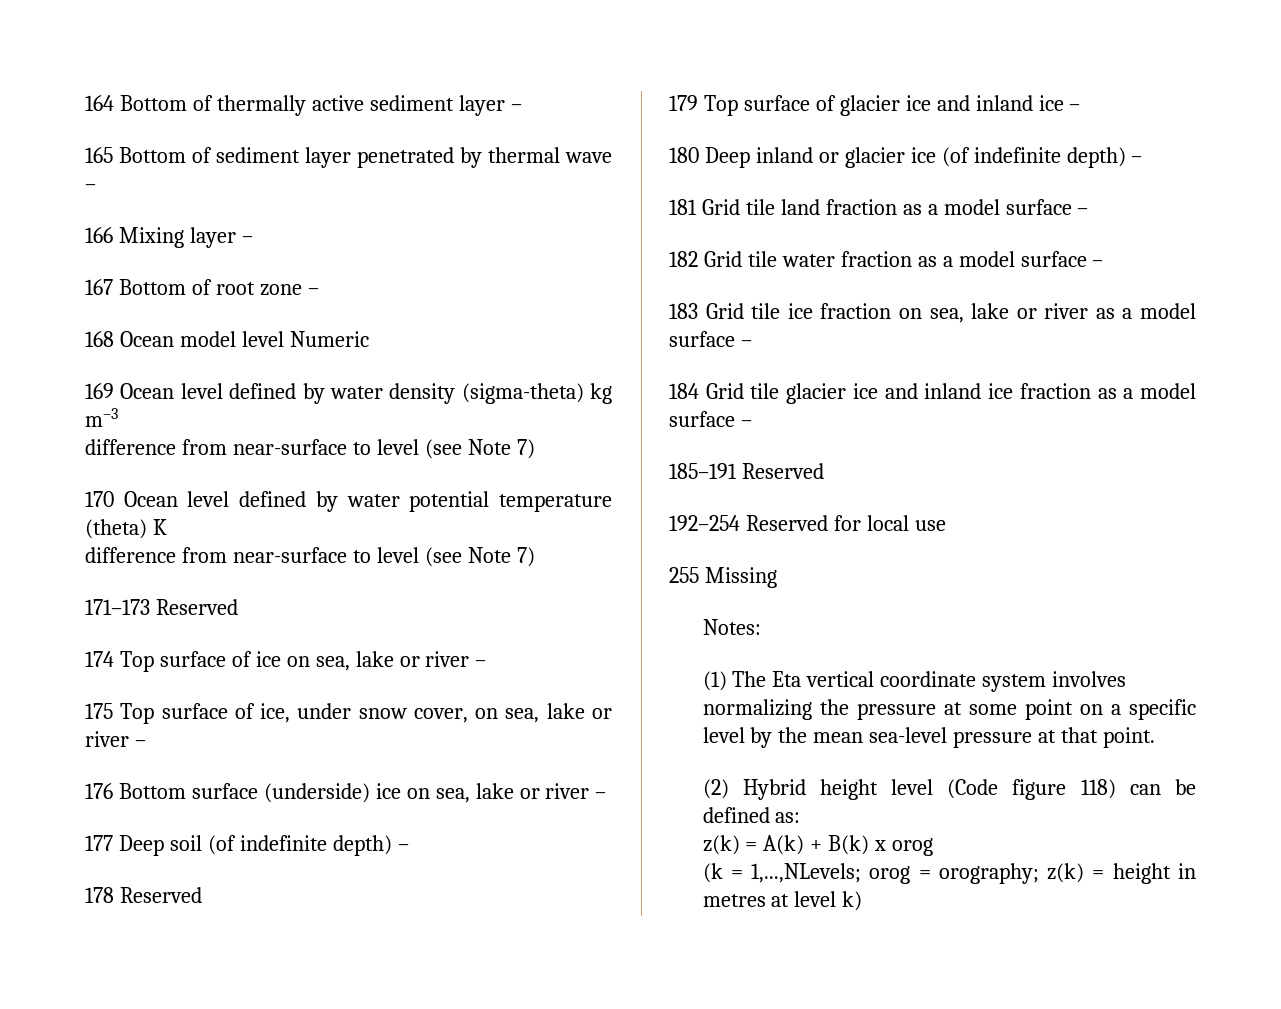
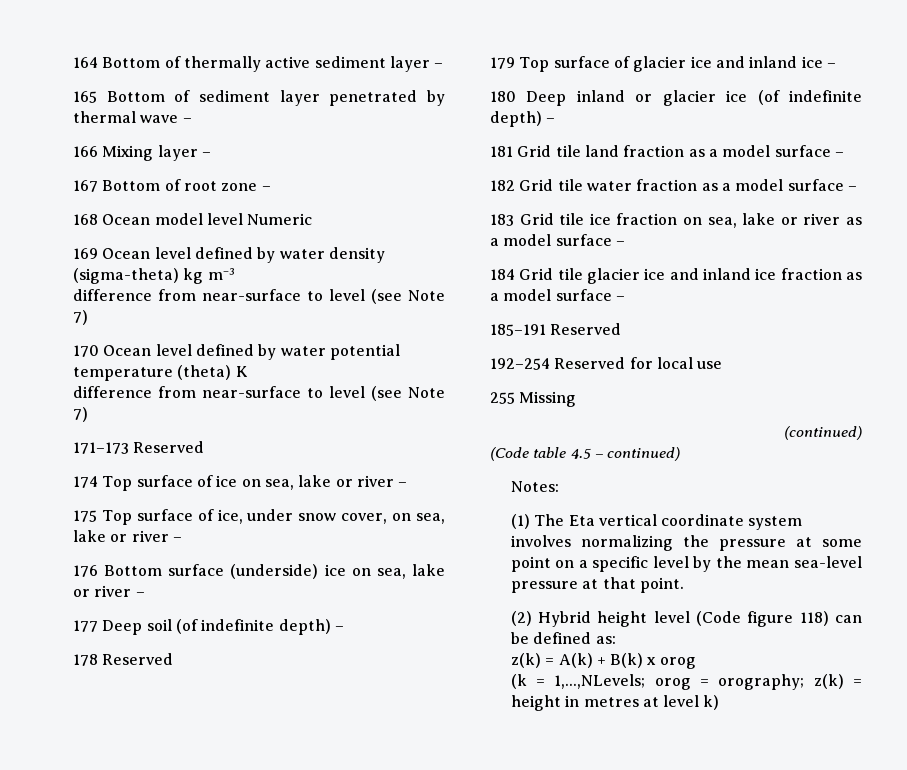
+ (continued)
+ (Code table 4.5 – continued)

